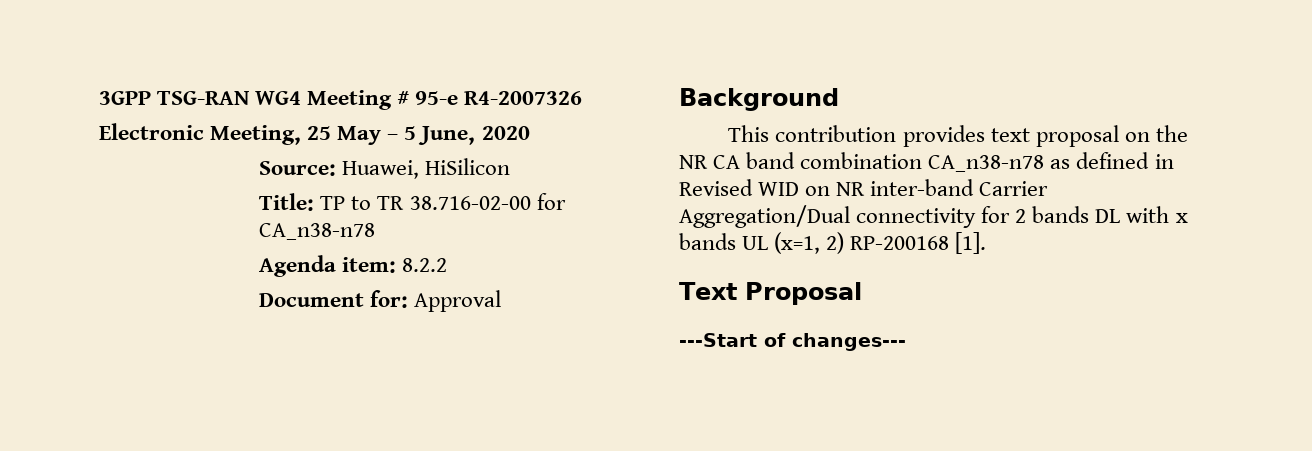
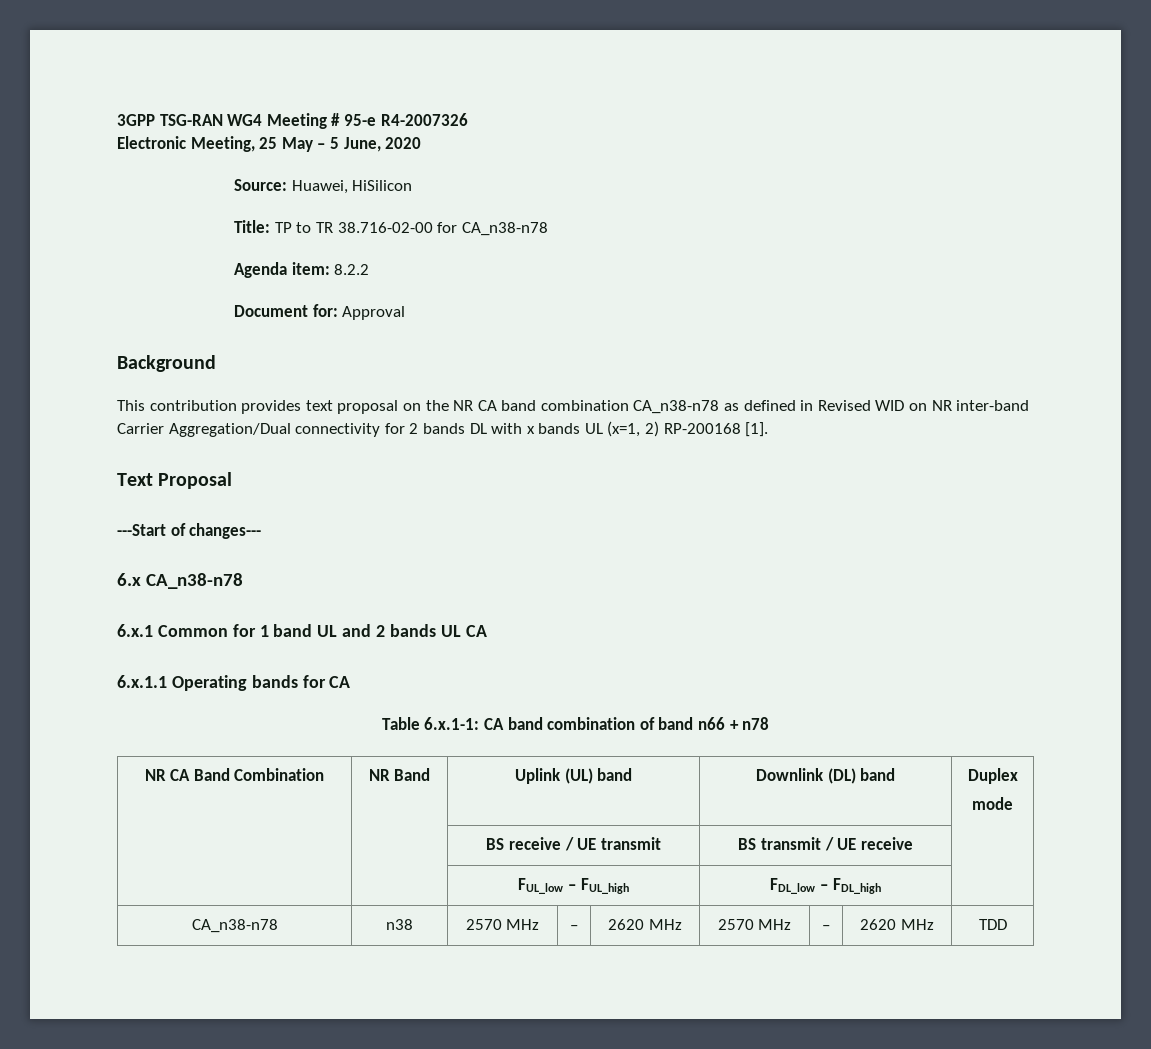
+ 6.x CA_n38-n78
+ 6.x.1 Common for 1 band UL and 2 bands UL CA
+ 6.x.1.1 Operating bands for CA
+ Table 6.x.1-1: CA band combination of band n66 + n78
+ NR CA Band Combination | NR Band | Uplink (UL) band | Downlink (DL) band | Duplex
+ mode
+ | | BS receive / UE transmit | BS transmit / UE receive |
+ | | FUL_low – FUL_high | FDL_low – FDL_high |
+ CA_n38-n78 | n38 | 2570 MHz | – | 2620 MHz | 2570 MHz | – | 2620 MHz | TDD

